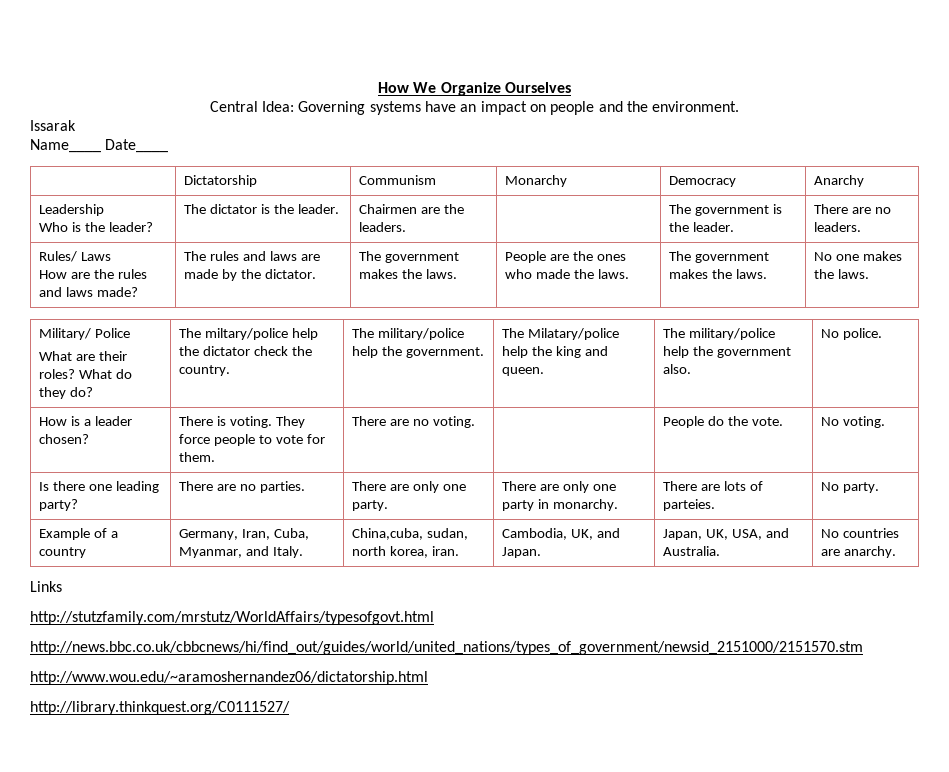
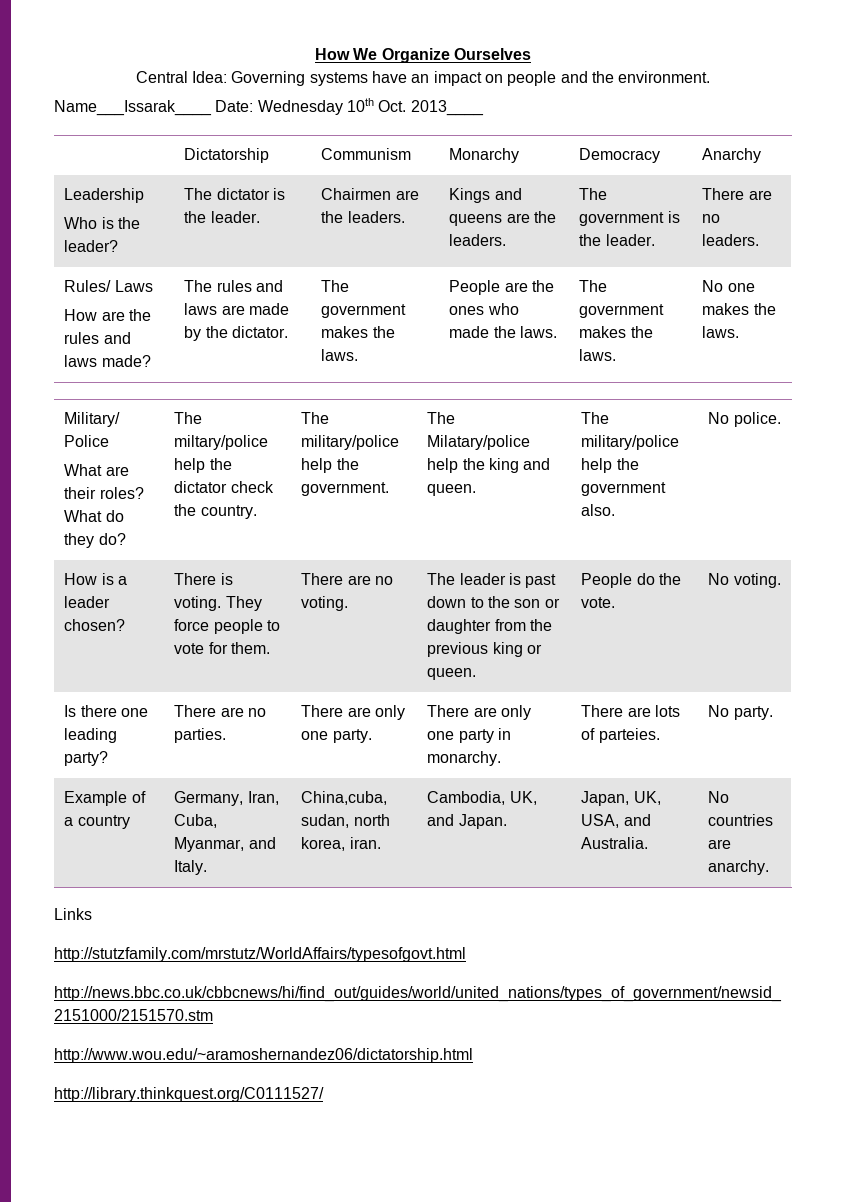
- Issarak
- Name____ Date____
+ Name___Issarak____ Date: Wednesday 10th Oct. 2013____
  Leadership
- Who is the leader? | The dictator is the leader. | Chairmen are the leaders. | | The government is the leader. | There are no leaders.
+ Who is the leader? | The dictator is the leader. | Chairmen are the leaders. | Kings and queens are the leaders. | The government is the leader. | There are no leaders.
+ The leader is past down to the son or daughter from the previous king or queen.

